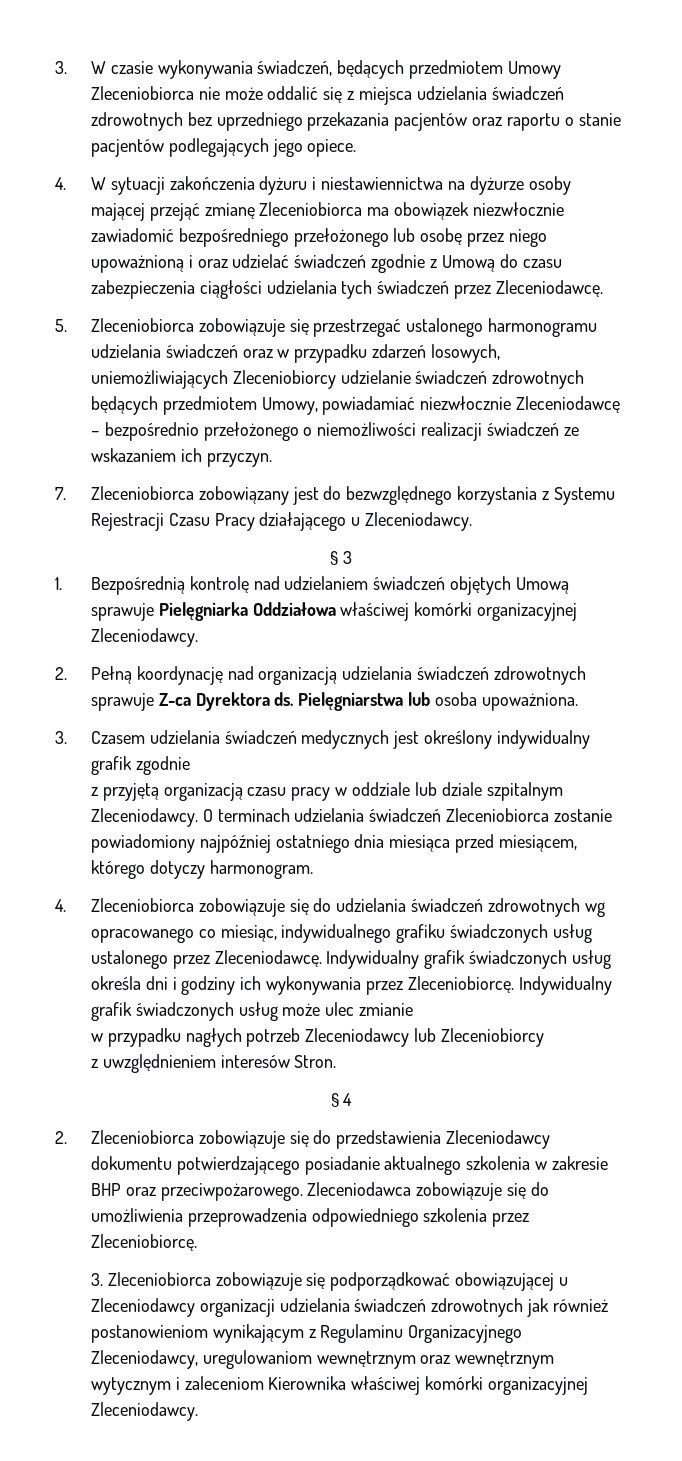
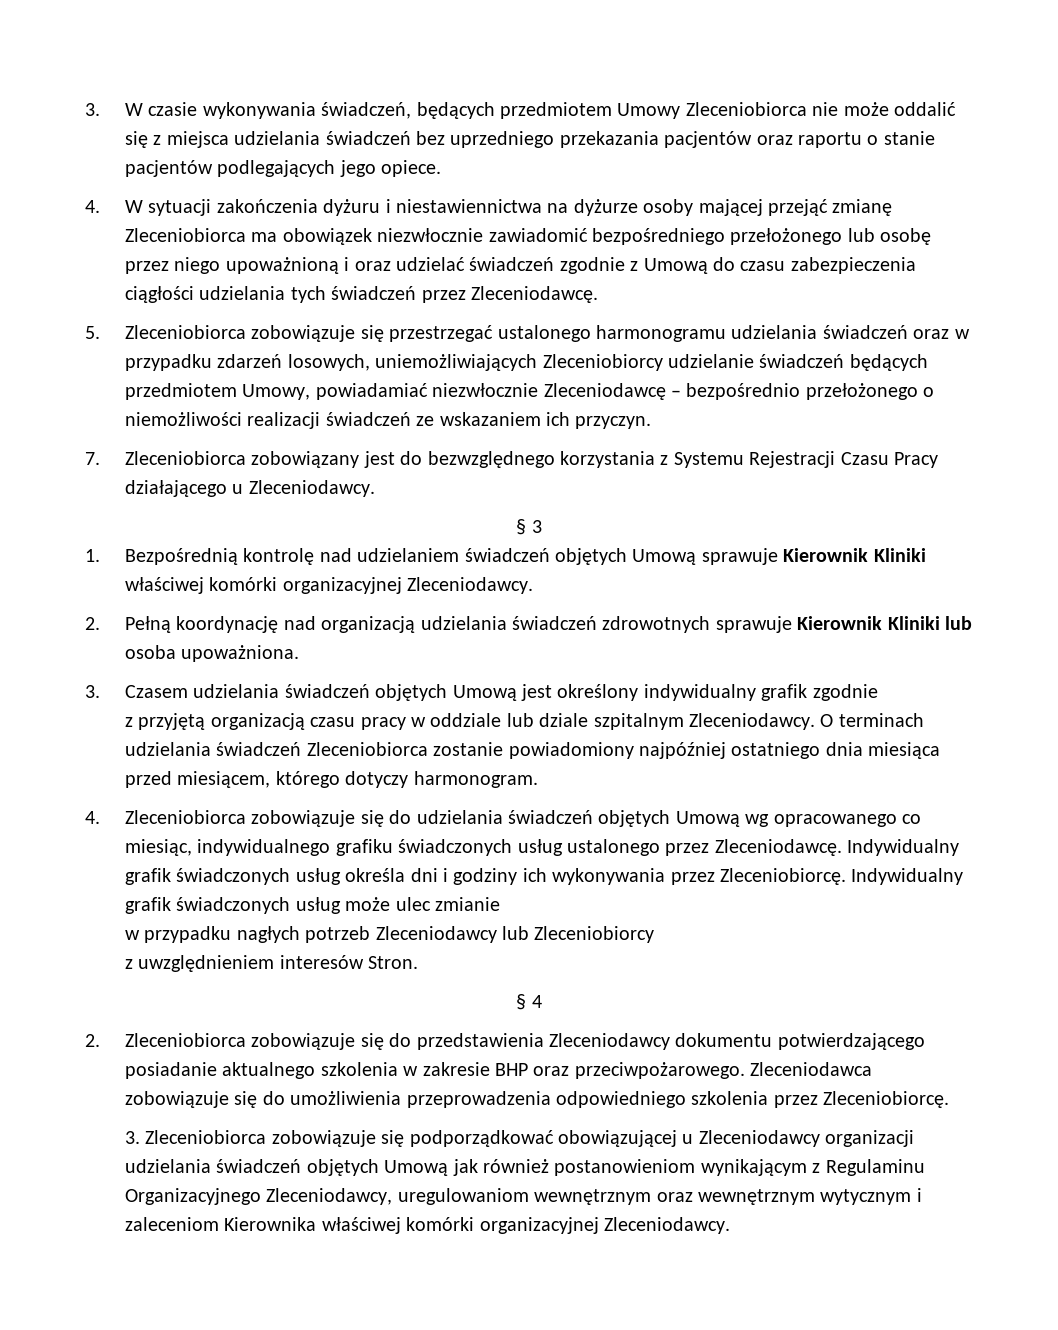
- 3. W czasie wykonywania świadczeń, będących przedmiotem Umowy Zleceniobiorca nie może oddalić się z miejsca udzielania świadczeń zdrowotnych bez uprzedniego przekazania pacjentów oraz raportu o stanie pacjentów podlegających jego opiece.
+ 3. W czasie wykonywania świadczeń, będących przedmiotem Umowy Zleceniobiorca nie może oddalić się z miejsca udzielania świadczeń bez uprzedniego przekazania pacjentów oraz raportu o stanie pacjentów podlegających jego opiece.
- 5. Zleceniobiorca zobowiązuje się przestrzegać ustalonego harmonogramu udzielania świadczeń oraz w przypadku zdarzeń losowych, uniemożliwiających Zleceniobiorcy udzielanie świadczeń zdrowotnych będących przedmiotem Umowy, powiadamiać niezwłocznie Zleceniodawcę – bezpośrednio przełożonego o niemożliwości realizacji świadczeń ze wskazaniem ich przyczyn.
+ 5. Zleceniobiorca zobowiązuje się przestrzegać ustalonego harmonogramu udzielania świadczeń oraz w przypadku zdarzeń losowych, uniemożliwiających Zleceniobiorcy udzielanie świadczeń będących przedmiotem Umowy, powiadamiać niezwłocznie Zleceniodawcę – bezpośrednio przełożonego o niemożliwości realizacji świadczeń ze wskazaniem ich przyczyn.
- 1. Bezpośrednią kontrolę nad udzielaniem świadczeń objętych Umową sprawuje Pielęgniarka Oddziałowa właściwej komórki organizacyjnej Zleceniodawcy.
+ 1. Bezpośrednią kontrolę nad udzielaniem świadczeń objętych Umową sprawuje Kierownik Kliniki właściwej komórki organizacyjnej Zleceniodawcy.
- 2. Pełną koordynację nad organizacją udzielania świadczeń zdrowotnych sprawuje Z-ca Dyrektora ds. Pielęgniarstwa lub osoba upoważniona.
+ 2. Pełną koordynację nad organizacją udzielania świadczeń zdrowotnych sprawuje Kierownik Kliniki lub osoba upoważniona.
- 3. Czasem udzielania świadczeń medycznych jest określony indywidualny grafik zgodnie
+ 3. Czasem udzielania świadczeń objętych Umową jest określony indywidualny grafik zgodnie
- 4. Zleceniobiorca zobowiązuje się do udzielania świadczeń zdrowotnych wg opracowanego co miesiąc, indywidualnego grafiku świadczonych usług ustalonego przez Zleceniodawcę.
+ 4. Zleceniobiorca zobowiązuje się do udzielania świadczeń objętych Umową wg opracowanego co miesiąc, indywidualnego grafiku świadczonych usług ustalonego przez Zleceniodawcę.
- 3. Zleceniobiorca zobowiązuje się podporządkować obowiązującej u Zleceniodawcy organizacji udzielania świadczeń zdrowotnych jak również postanowieniom wynikającym z Regulaminu Organizacyjnego Zleceniodawcy, uregulowaniom wewnętrznym oraz wewnętrznym wytycznym i zaleceniom Kierownika właściwej komórki organizacyjnej Zleceniodawcy.
+ 3. Zleceniobiorca zobowiązuje się podporządkować obowiązującej u Zleceniodawcy organizacji udzielania świadczeń objętych Umową jak również postanowieniom wynikającym z Regulaminu Organizacyjnego Zleceniodawcy, uregulowaniom wewnętrznym oraz wewnętrznym wytycznym i zaleceniom Kierownika właściwej komórki organizacyjnej Zleceniodawcy.

